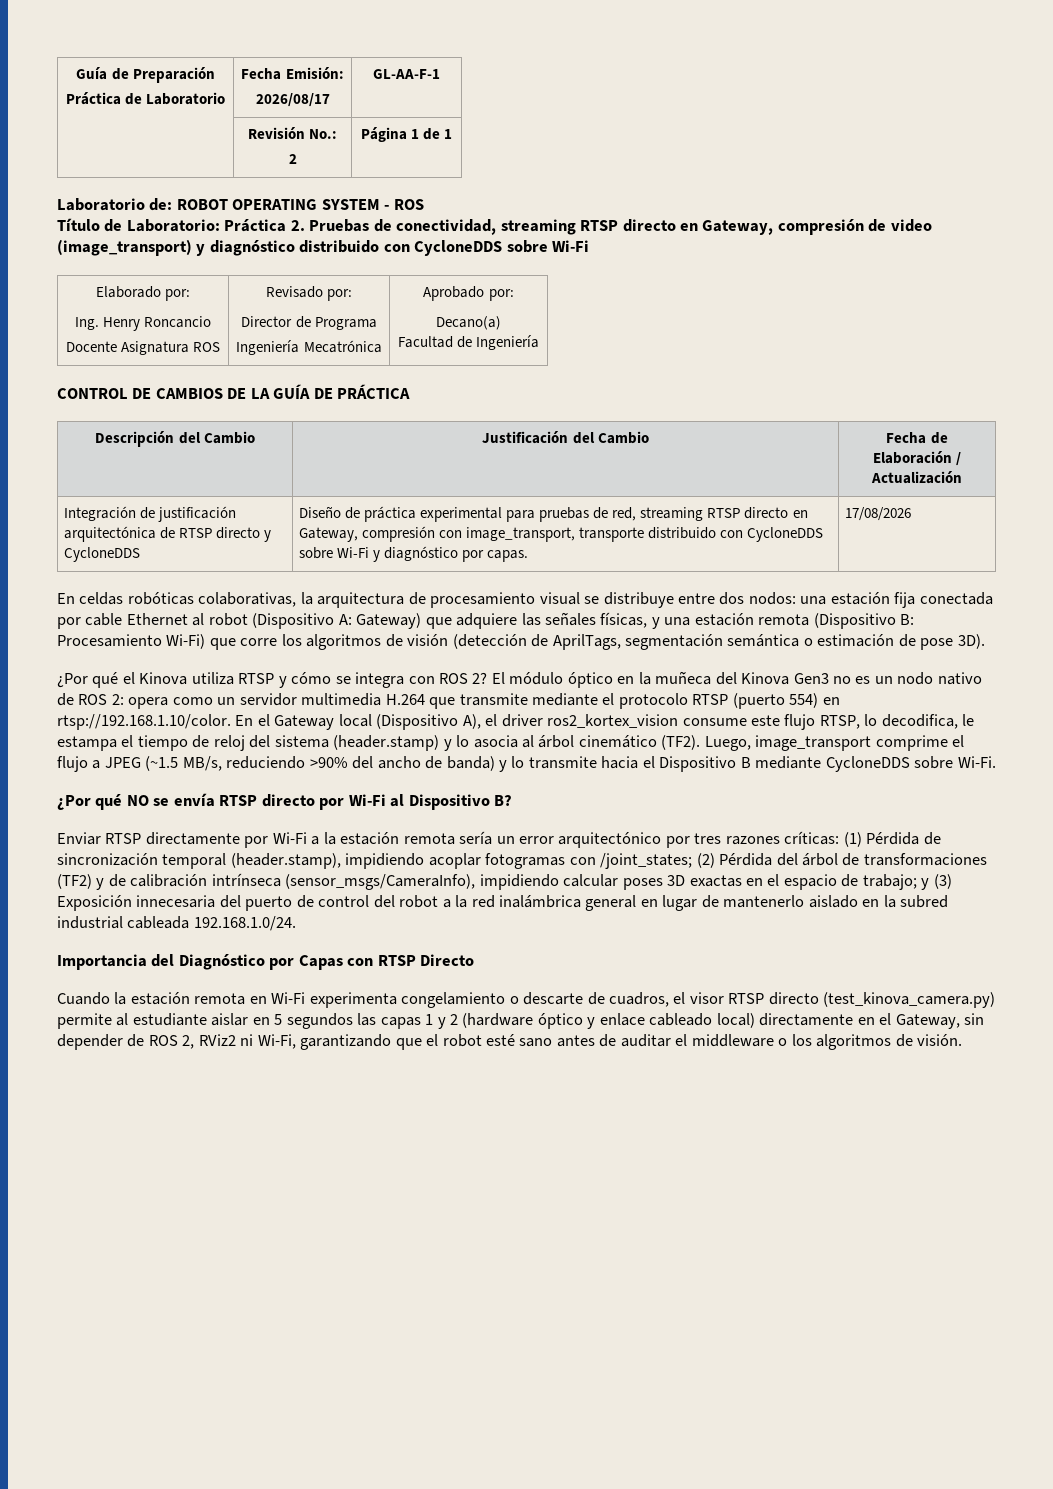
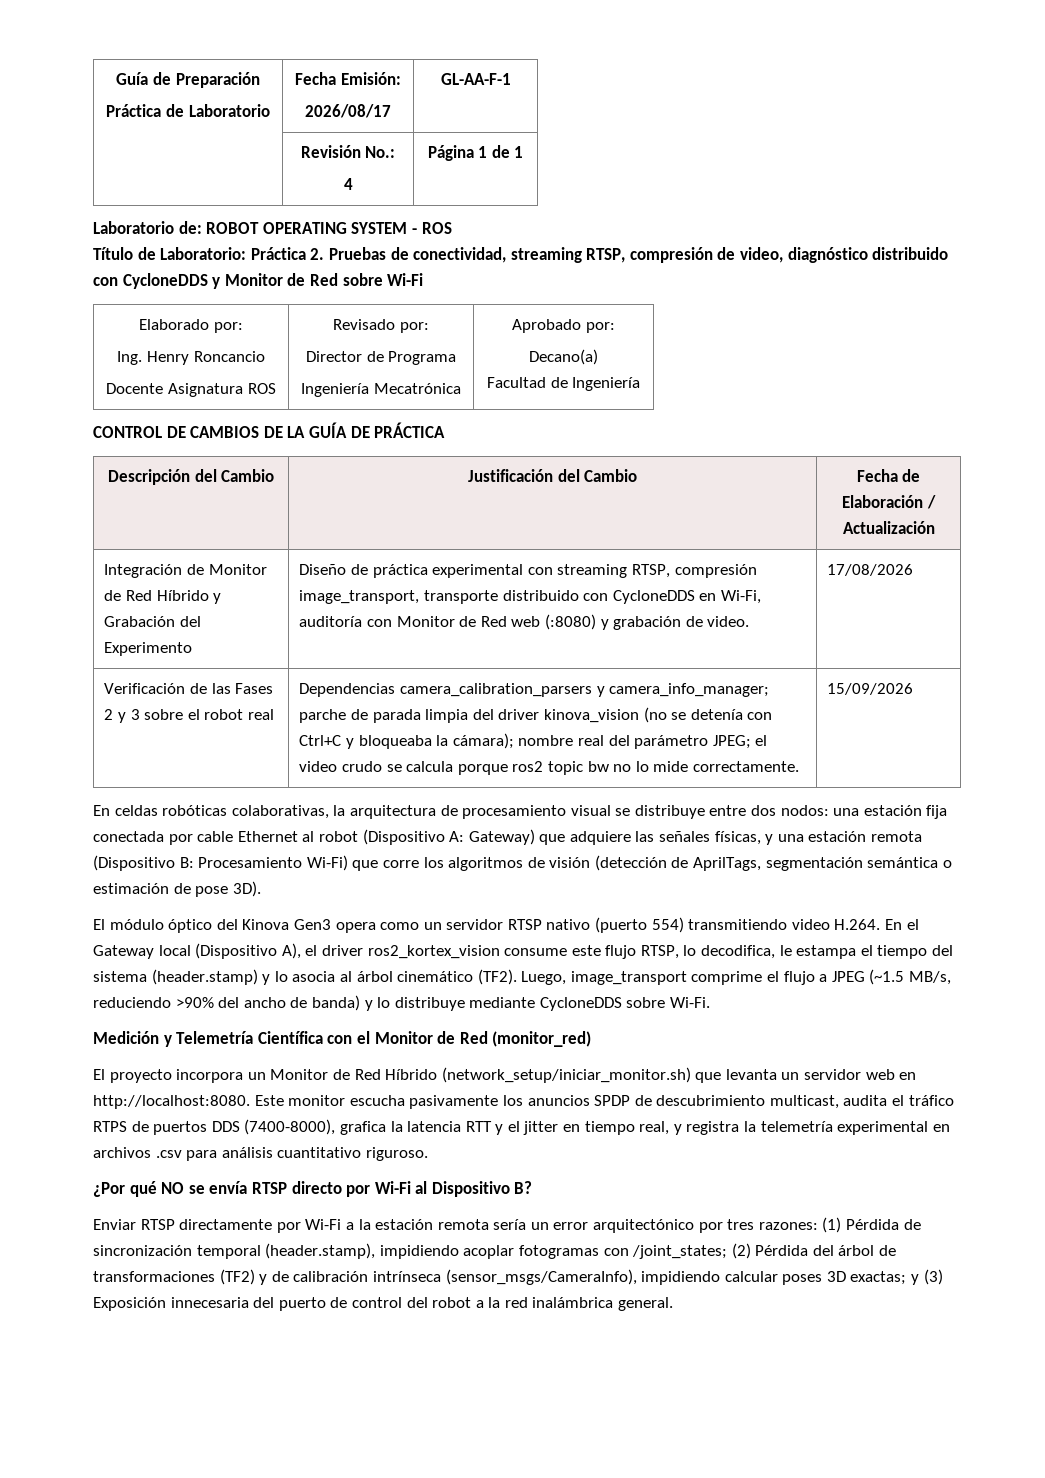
  | Revisión No.:
- 2 | Página 1 de 1
+ 4 | Página 1 de 1
- Título de Laboratorio: Práctica 2. Pruebas de conectividad, streaming RTSP directo en Gateway, compresión de video (image_transport) y diagnóstico distribuido con CycloneDDS sobre Wi-Fi
+ Título de Laboratorio: Práctica 2. Pruebas de conectividad, streaming RTSP, compresión de video, diagnóstico distribuido con CycloneDDS y Monitor de Red sobre Wi-Fi
- Integración de justificación arquitectónica de RTSP directo y CycloneDDS | Diseño de práctica experimental para pruebas de red, streaming RTSP directo en Gateway, compresión con image_transport, transporte distribuido con CycloneDDS sobre Wi-Fi y diagnóstico por capas. | 17/08/2026
+ Integración de Monitor de Red Híbrido y Grabación del Experimento | Diseño de práctica experimental con streaming RTSP, compresión image_transport, transporte distribuido con CycloneDDS en Wi-Fi, auditoría con Monitor de Red web (:8080) y grabación de video. | 17/08/2026
+ Verificación de las Fases 2 y 3 sobre el robot real | Dependencias camera_calibration_parsers y camera_info_manager; parche de parada limpia del driver kinova_vision (no se detenía con Ctrl+C y bloqueaba la cámara); nombre real del parámetro JPEG; el video crudo se calcula porque ros2 topic bw no lo mide correctamente. | 15/09/2026
- ¿Por qué el Kinova utiliza RTSP y cómo se integra con ROS 2? El módulo óptico en la muñeca del Kinova Gen3 no es un nodo nativo de ROS 2: opera como un servidor multimedia H.264 que transmite mediante el protocolo RTSP (puerto 554) en rtsp://192.168.1.10/color. En el Gateway local (Dispositivo A), el driver ros2_kortex_vision consume este flujo RTSP, lo decodifica, le estampa el tiempo de reloj del sistema (header.stamp) y lo asocia al árbol cinemático (TF2).
+ El módulo óptico del Kinova Gen3 opera como un servidor RTSP nativo (puerto 554) transmitiendo video H.264. En el Gateway local (Dispositivo A), el driver ros2_kortex_vision consume este flujo RTSP, lo decodifica, le estampa el tiempo del sistema (header.stamp) y lo asocia al árbol cinemático (TF2).
- Luego, image_transport comprime el flujo a JPEG (~1.5 MB/s, reduciendo >90% del ancho de banda) y lo transmite hacia el Dispositivo B mediante CycloneDDS sobre Wi-Fi.
+ Luego, image_transport comprime el flujo a JPEG (~1.5 MB/s, reduciendo >90% del ancho de banda) y lo distribuye mediante CycloneDDS sobre Wi-Fi.
+ Medición y Telemetría Científica con el Monitor de Red (monitor_red)
+ El proyecto incorpora un Monitor de Red Híbrido (network_setup/iniciar_monitor.sh) que levanta un servidor web en http://localhost:8080. Este monitor escucha pasivamente los anuncios SPDP de descubrimiento multicast, audita el tráfico RTPS de puertos DDS (7400-8000), grafica la latencia RTT y el jitter en tiempo real, y registra la telemetría experimental en archivos .csv para análisis cuantitativo riguroso.
- Enviar RTSP directamente por Wi-Fi a la estación remota sería un error arquitectónico por tres razones críticas: (1) Pérdida de sincronización temporal (header.stamp), impidiendo acoplar fotogramas con /joint_states; (2) Pérdida del árbol de transformaciones (TF2) y de calibración intrínseca (sensor_msgs/CameraInfo), impidiendo calcular poses 3D exactas en el espacio de trabajo; y (3) Exposición innecesaria del puerto de control del robot a la red inalámbrica general en lugar de mantenerlo aislado en la subred industrial cableada 192.168.1.0/24.
- Importancia del Diagnóstico por Capas con RTSP Directo
- Cuando la estación remota en Wi-Fi experimenta congelamiento o descarte de cuadros, el visor RTSP directo (test_kinova_camera.py) permite al estudiante aislar en 5 segundos las capas 1 y 2 (hardware óptico y enlace cableado local) directamente en el Gateway, sin depender de ROS 2, RViz2 ni Wi-Fi, garantizando que el robot esté sano antes de auditar el middleware o los algoritmos de visión.
+ Enviar RTSP directamente por Wi-Fi a la estación remota sería un error arquitectónico por tres razones: (1) Pérdida de sincronización temporal (header.stamp), impidiendo acoplar fotogramas con /joint_states; (2) Pérdida del árbol de transformaciones (TF2) y de calibración intrínseca (sensor_msgs/CameraInfo), impidiendo calcular poses 3D exactas; y (3) Exposición innecesaria del puerto de control del robot a la red inalámbrica general.

